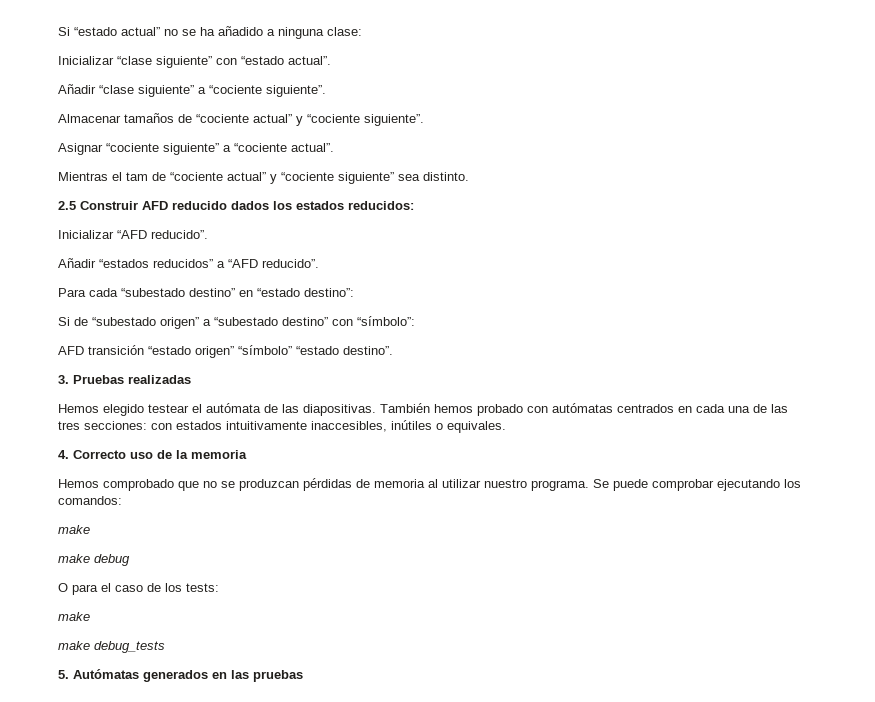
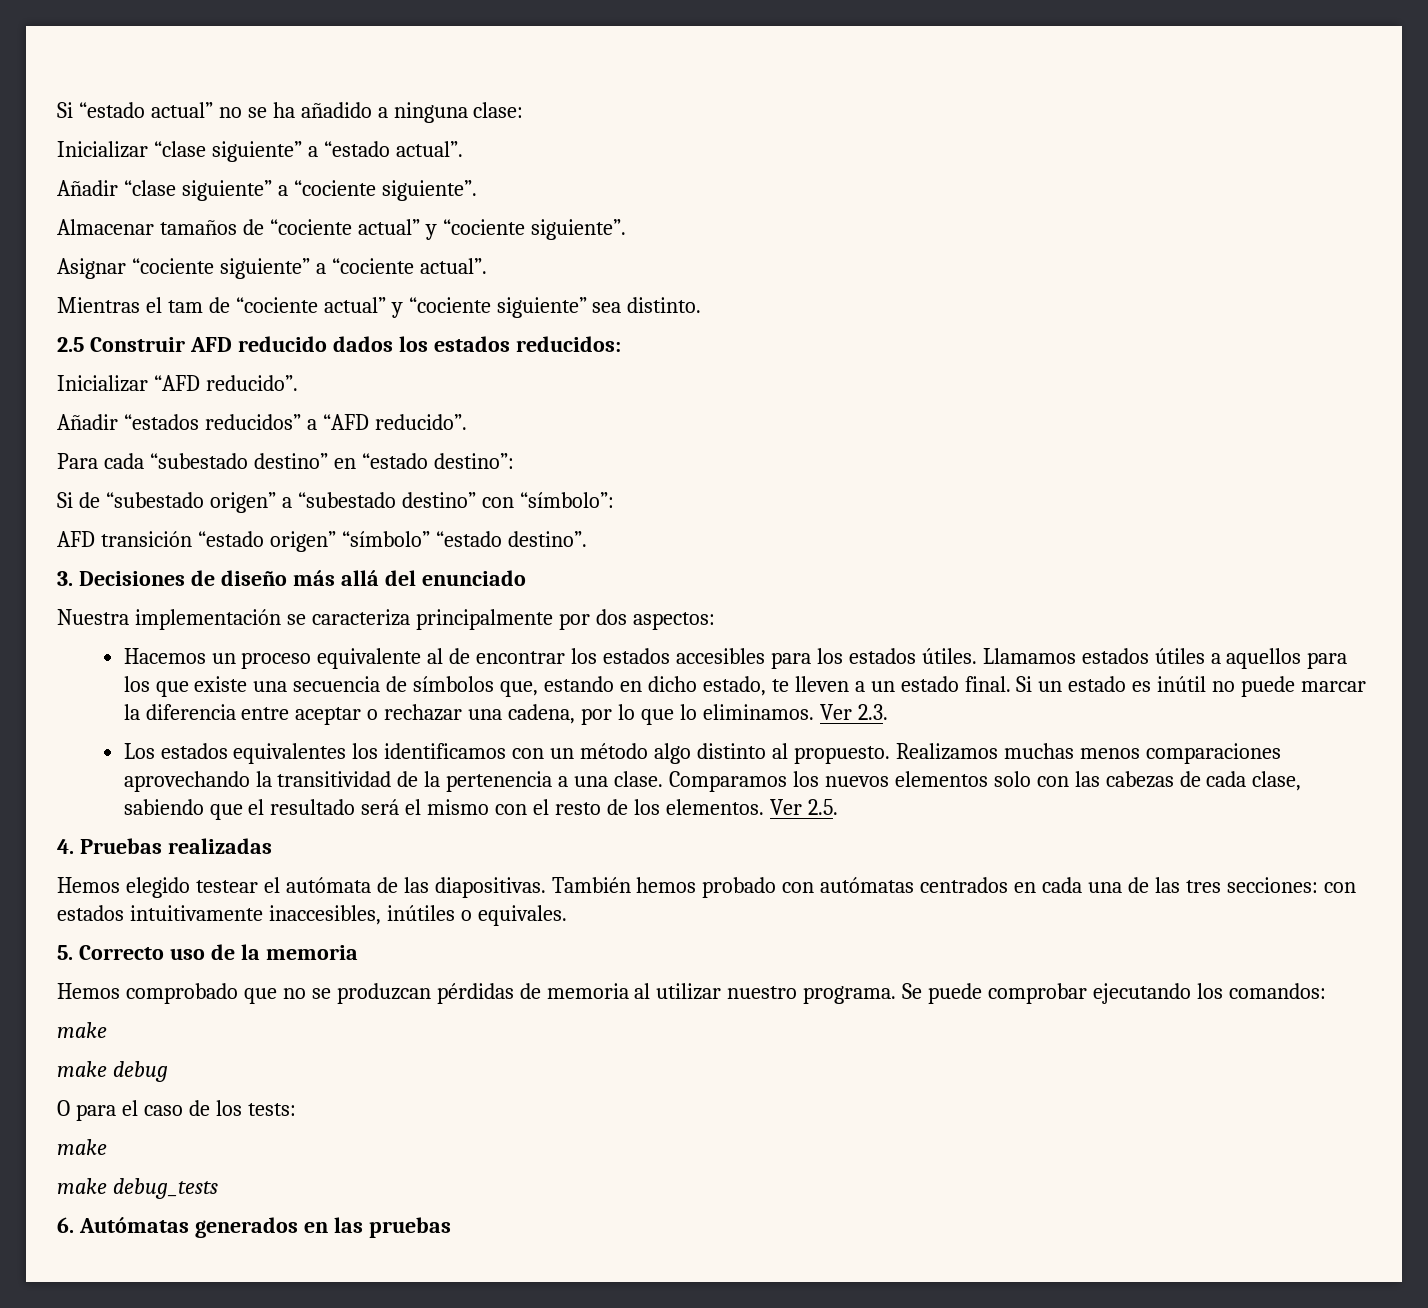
- Inicializar “clase siguiente” con “estado actual”.
+ Inicializar “clase siguiente” a “estado actual”.
- 3. Pruebas realizadas
+ 3. Decisiones de diseño más allá del enunciado
+ Nuestra implementación se caracteriza principalmente por dos aspectos:
+ Hacemos un proceso equivalente al de encontrar los estados accesibles para los estados útiles. Llamamos estados útiles a aquellos para los que existe una secuencia de símbolos que, estando en dicho estado, te lleven a un estado final. Si un estado es inútil no puede marcar la diferencia entre aceptar o rechazar una cadena, por lo que lo eliminamos. Ver 2.3.
+ Los estados equivalentes los identificamos con un método algo distinto al propuesto. Realizamos muchas menos comparaciones aprovechando la transitividad de la pertenencia a una clase. Comparamos los nuevos elementos solo con las cabezas de cada clase, sabiendo que el resultado será el mismo con el resto de los elementos. Ver 2.5.
+ 4. Pruebas realizadas
- 4. Correcto uso de la memoria
+ 5. Correcto uso de la memoria
- 5. Autómatas generados en las pruebas
+ 6. Autómatas generados en las pruebas

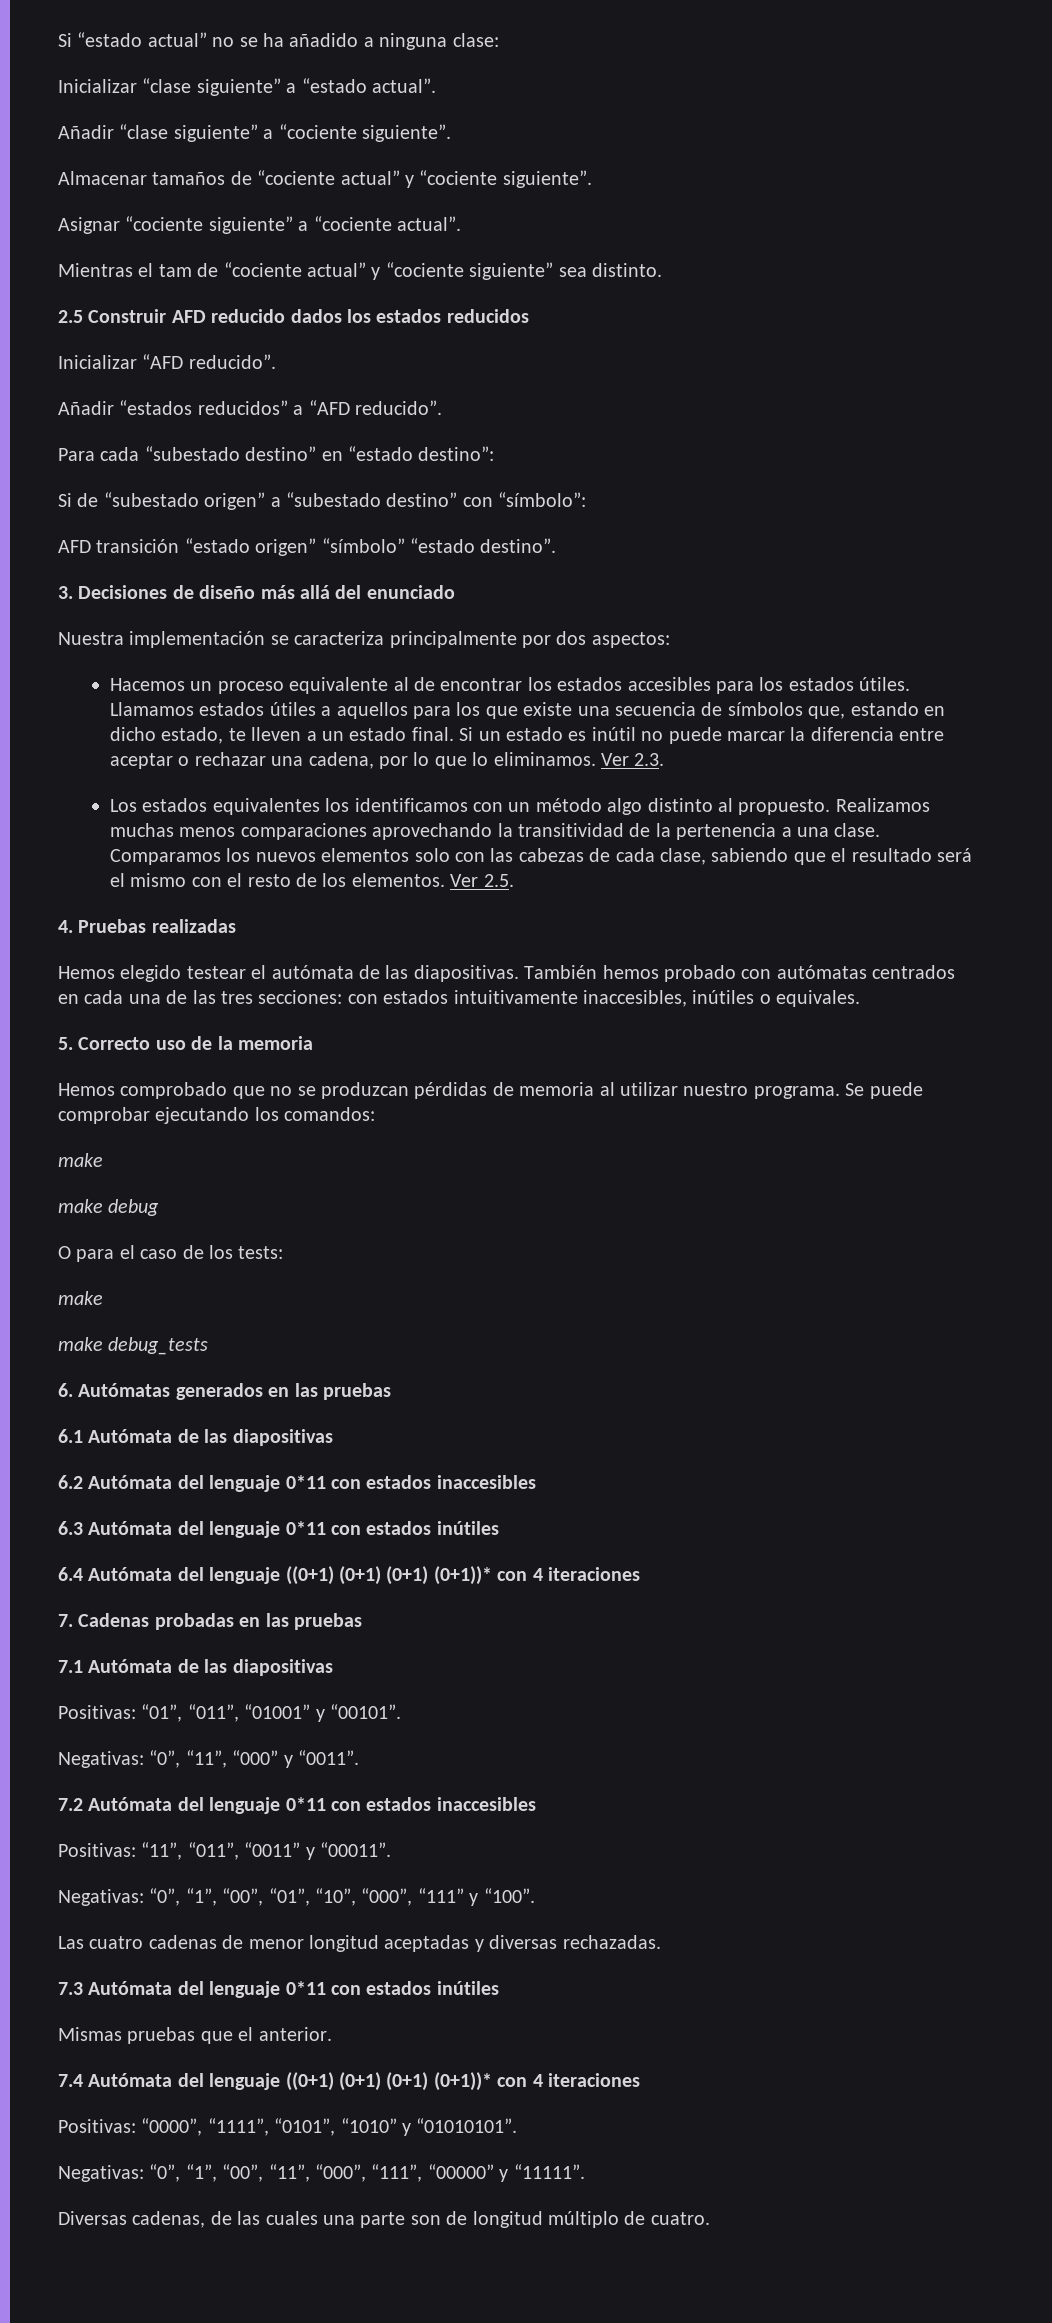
- 2.5 Construir AFD reducido dados los estados reducidos:
+ 2.5 Construir AFD reducido dados los estados reducidos
+ 6.1 Autómata de las diapositivas
+ 6.2 Autómata del lenguaje 0*11 con estados inaccesibles
+ 6.3 Autómata del lenguaje 0*11 con estados inútiles
+ 6.4 Autómata del lenguaje ((0+1) (0+1) (0+1) (0+1))* con 4 iteraciones
+ 7. Cadenas probadas en las pruebas
+ 7.1 Autómata de las diapositivas
+ Positivas: “01”, “011”, “01001” y “00101”.
+ Negativas: “0”, “11”, “000” y “0011”.
+ 7.2 Autómata del lenguaje 0*11 con estados inaccesibles
+ Positivas: “11”, “011”, “0011” y “00011”.
+ Negativas: “0”, “1”, “00”, “01”, “10”, “000”, “111” y “100”.
+ Las cuatro cadenas de menor longitud aceptadas y diversas rechazadas.
+ 7.3 Autómata del lenguaje 0*11 con estados inútiles
+ Mismas pruebas que el anterior.
+ 7.4 Autómata del lenguaje ((0+1) (0+1) (0+1) (0+1))* con 4 iteraciones
+ Positivas: “0000”, “1111”, “0101”, “1010” y “01010101”.
+ Negativas: “0”, “1”, “00”, “11”, “000”, “111”, “00000” y “11111”.
+ Diversas cadenas, de las cuales una parte son de longitud múltiplo de cuatro.

